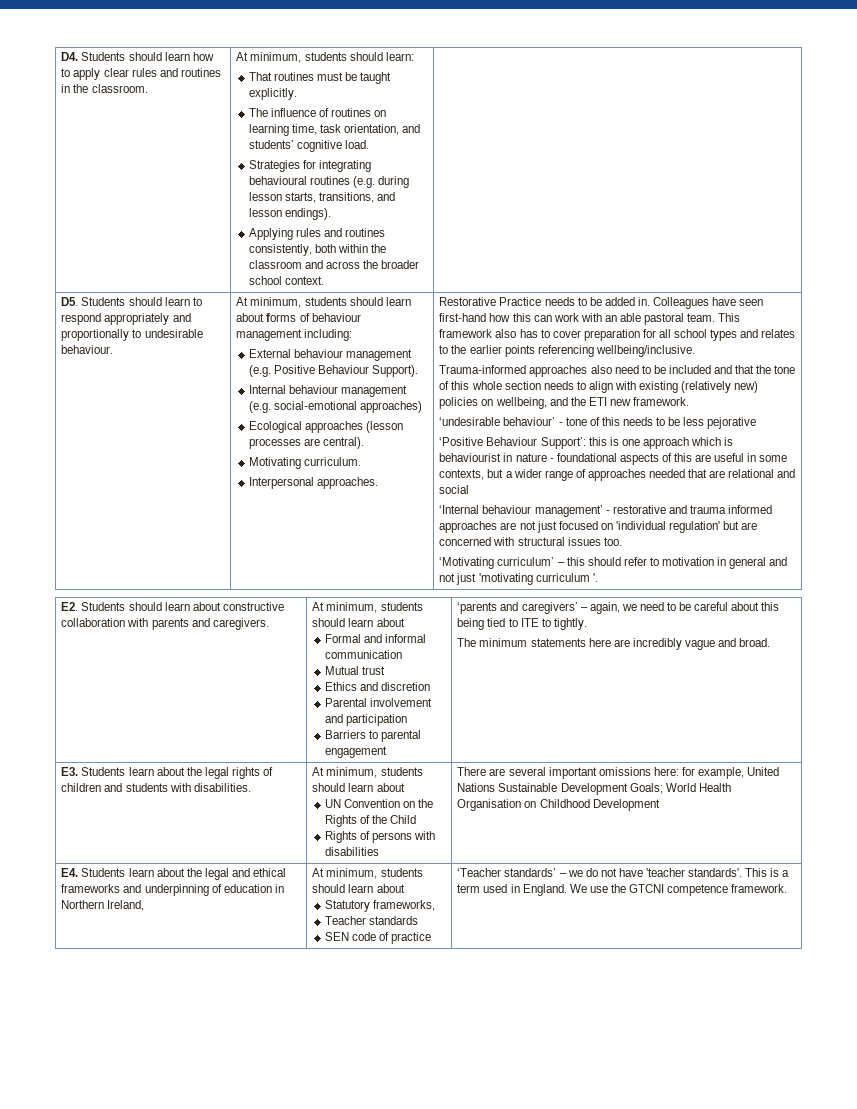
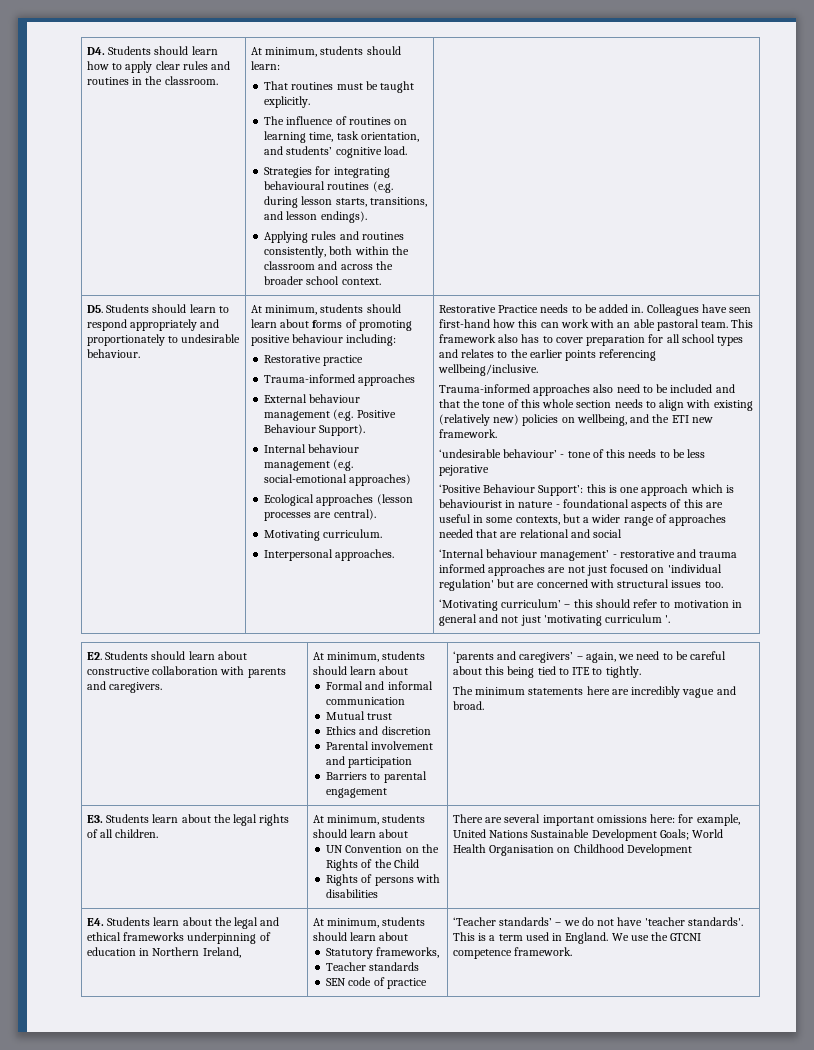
- D5. Students should learn to respond appropriately and proportionally to undesirable behaviour.
+ D5. Students should learn to respond appropriately and proportionately to undesirable behaviour.
- At minimum, students should learn about forms of behaviour management including:
+ At minimum, students should learn about forms of promoting positive behaviour including:
+ Restorative practice
+ Trauma-informed approaches
- E3. Students learn about the legal rights of children and students with disabilities.
+ E3. Students learn about the legal rights of all children.
- E4. Students learn about the legal and ethical frameworks and underpinning of education in Northern Ireland,
+ E4. Students learn about the legal and ethical frameworks underpinning of education in Northern Ireland,

